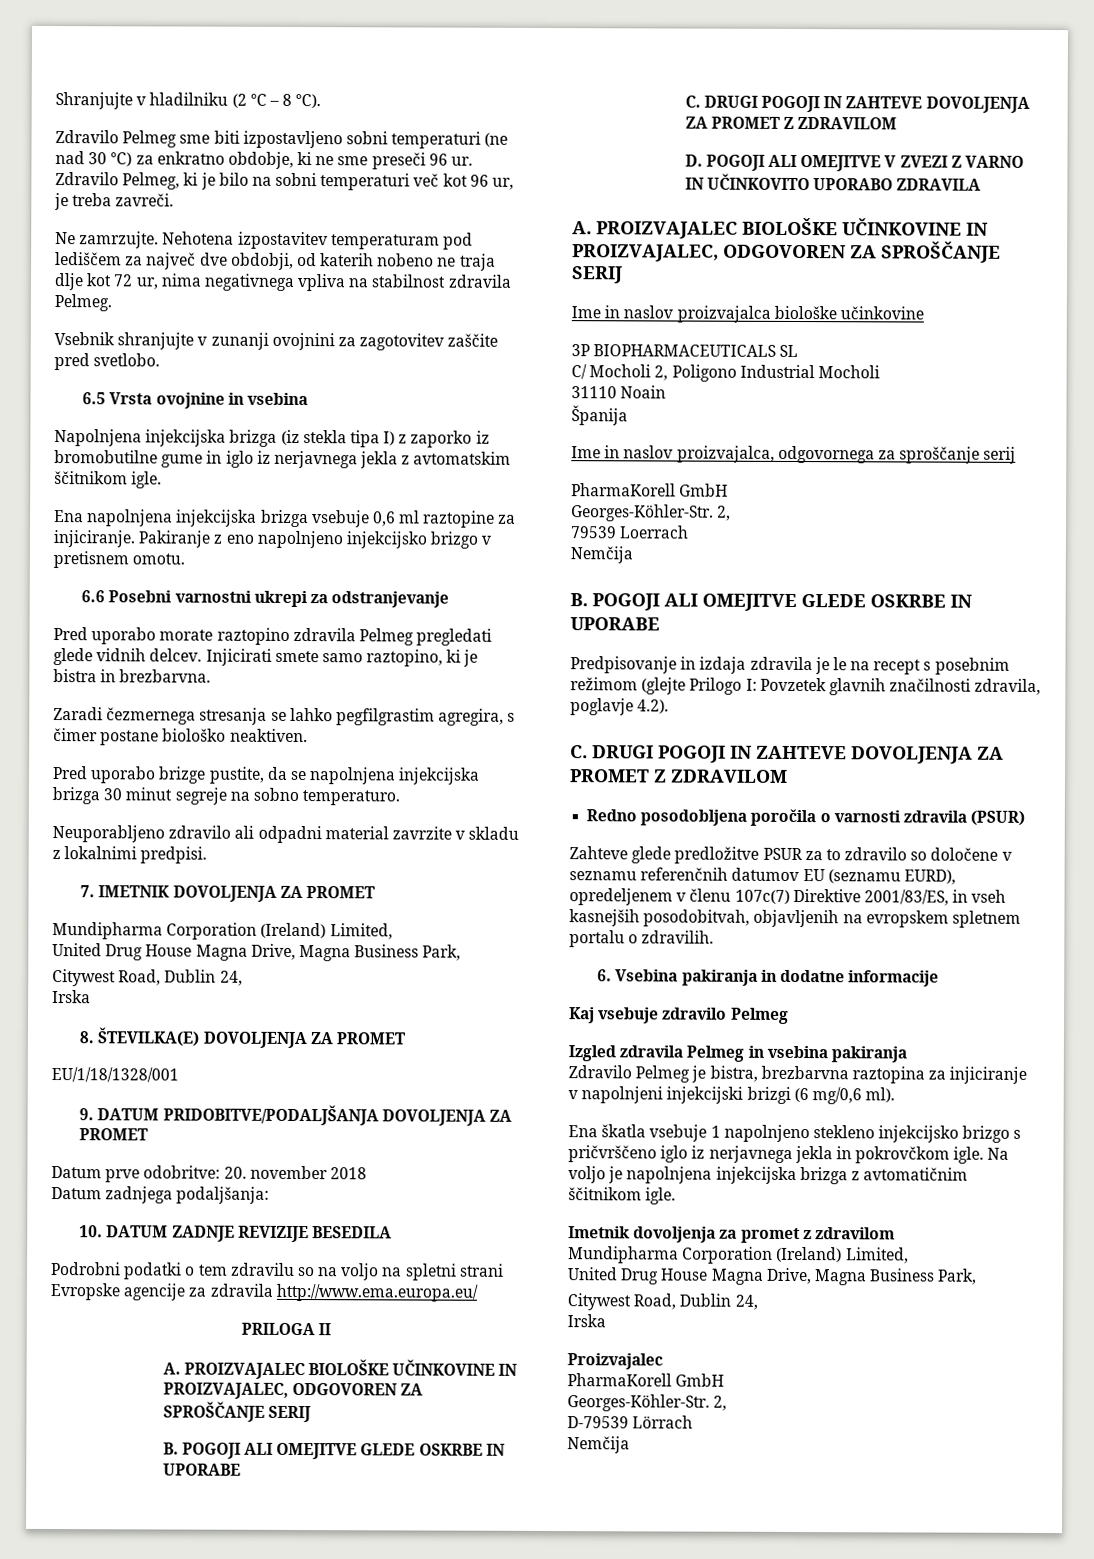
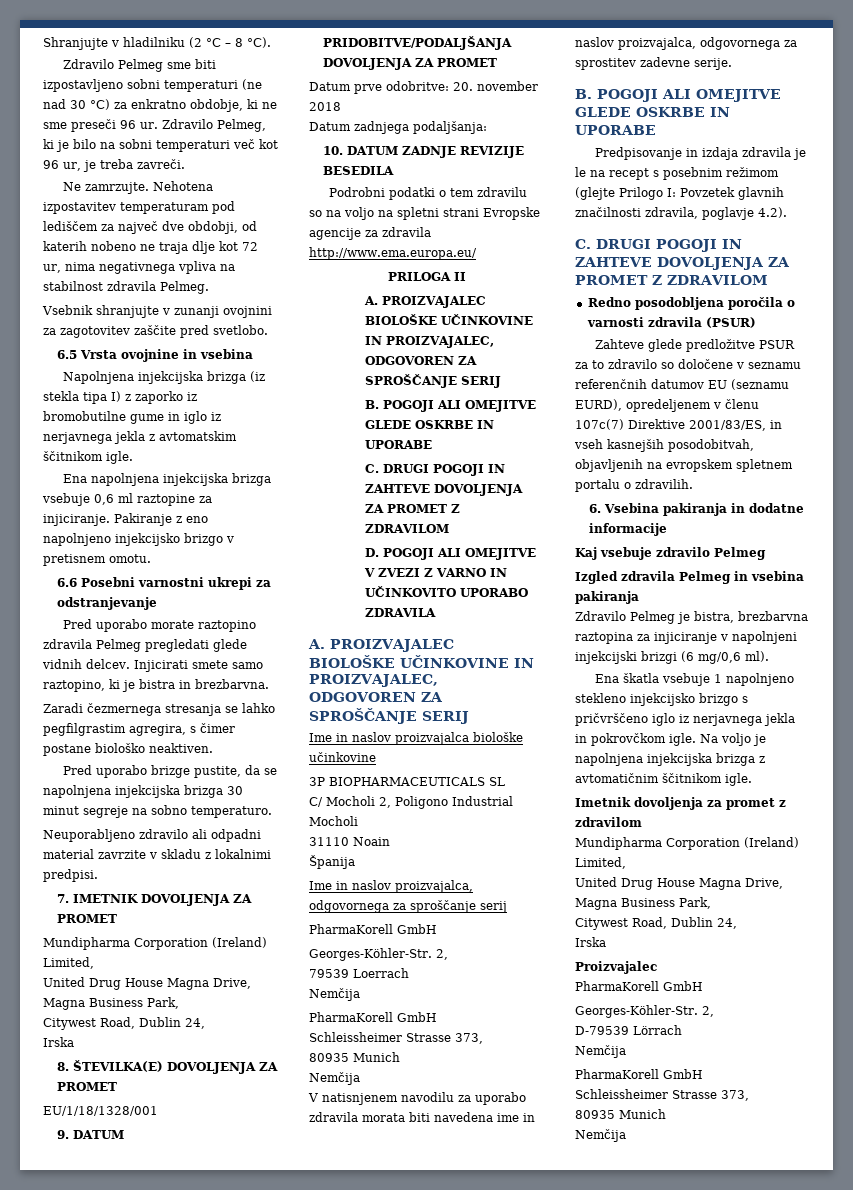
  79539 Loerrach
  Nemčija
+ PharmaKorell GmbH
+ Schleissheimer Strasse 373,
+ 80935 Munich
+ Nemčija
+ V natisnjenem navodilu za uporabo zdravila morata biti navedena ime in naslov proizvajalca, odgovornega za sprostitev zadevne serije.
  D-79539 Lörrach
+ Nemčija
+ PharmaKorell GmbH
+ Schleissheimer Strasse 373,
+ 80935 Munich

